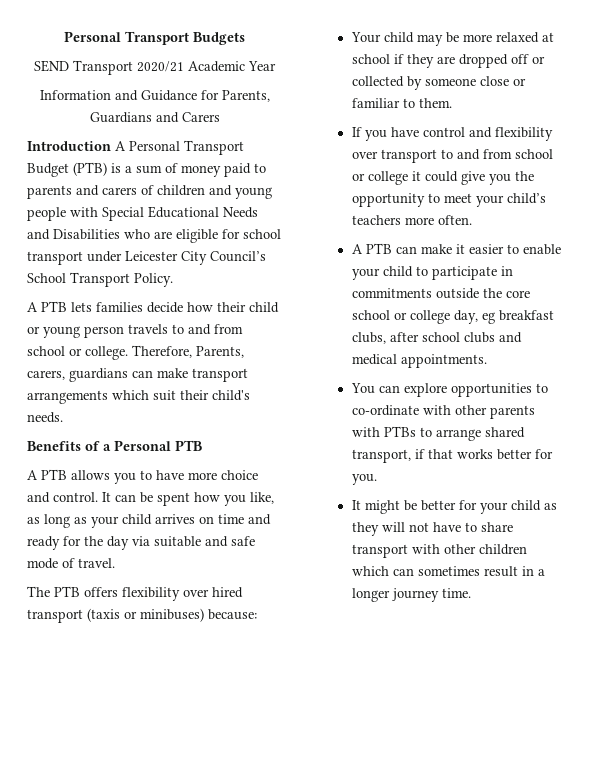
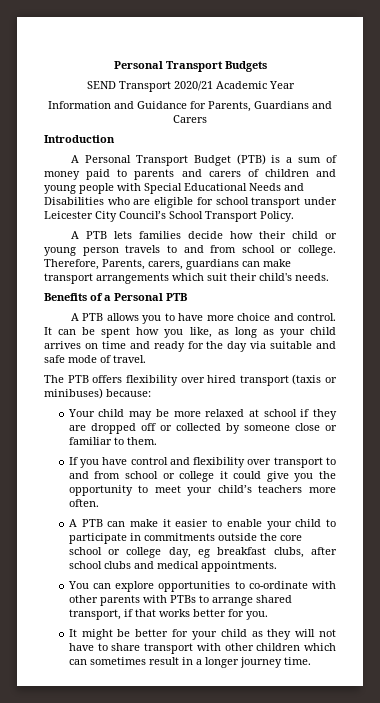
- Introduction A Personal Transport Budget (PTB) is a sum of money paid to parents and carers of children and young people with Special Educational Needs and Disabilities who are eligible for school transport under Leicester City Council’s School Transport Policy.
+ Introduction
+ A Personal Transport Budget (PTB) is a sum of money paid to parents and carers of children and young people with Special Educational Needs and Disabilities who are eligible for school transport under Leicester City Council’s School Transport Policy.

